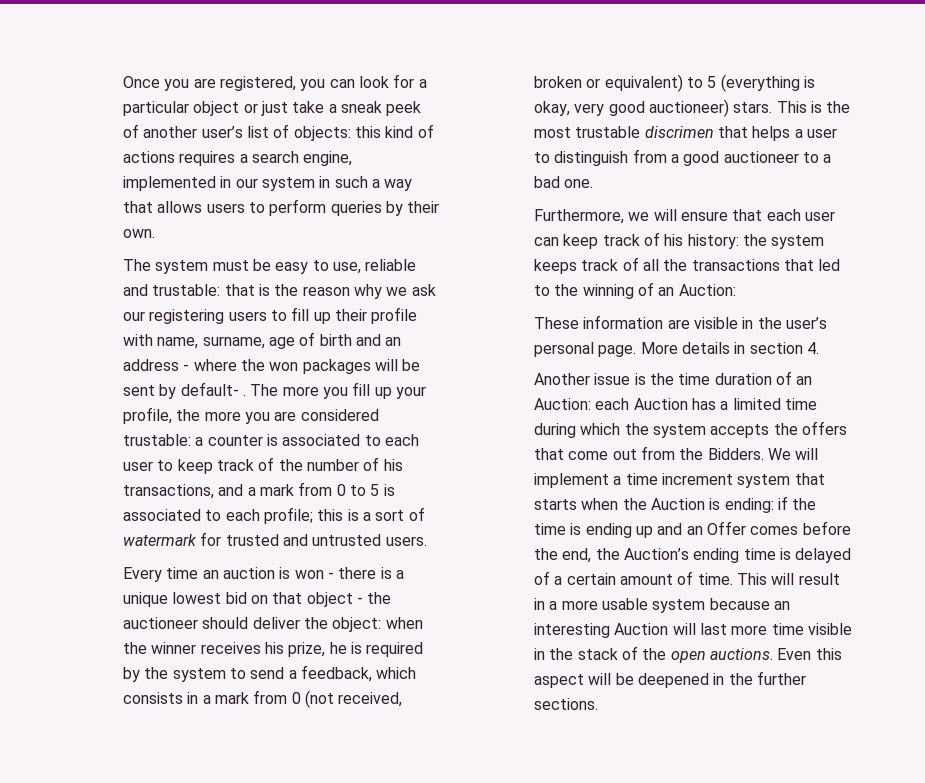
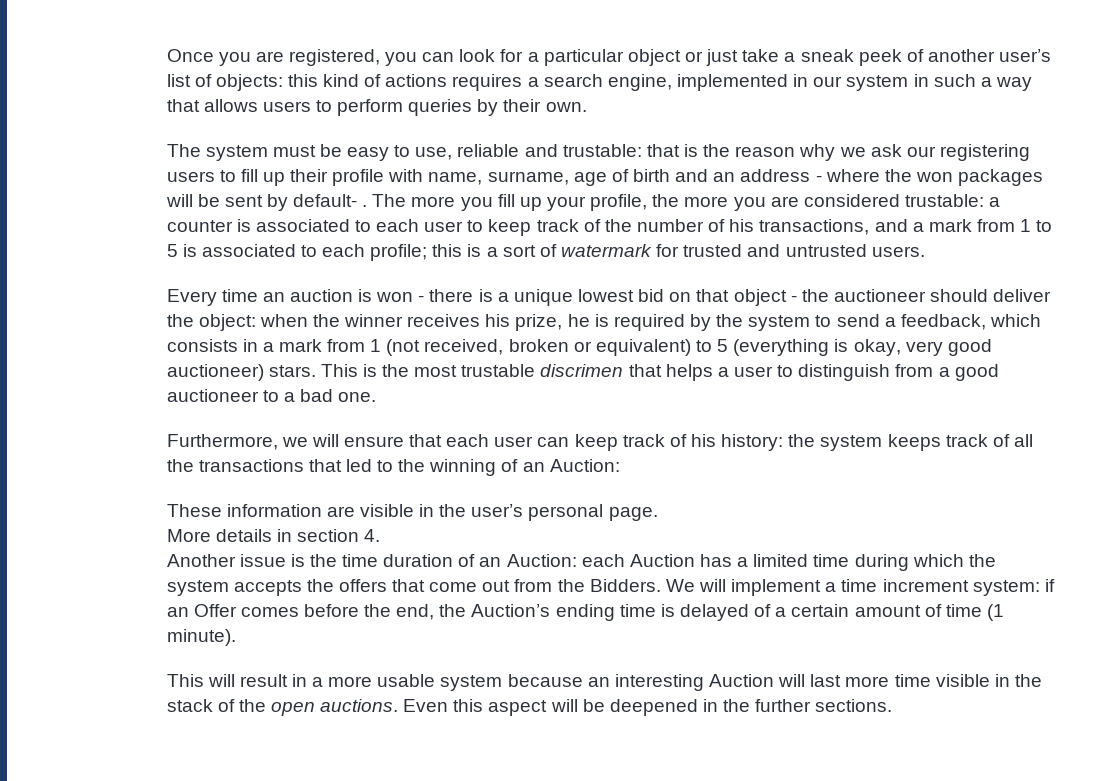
- The more you fill up your profile, the more you are considered trustable: a counter is associated to each user to keep track of the number of his transactions, and a mark from 0 to 5 is associated to each profile; this is a sort of watermark for trusted and untrusted users.
+ The more you fill up your profile, the more you are considered trustable: a counter is associated to each user to keep track of the number of his transactions, and a mark from 1 to 5 is associated to each profile; this is a sort of watermark for trusted and untrusted users.
- Every time an auction is won - there is a unique lowest bid on that object - the auctioneer should deliver the object: when the winner receives his prize, he is required by the system to send a feedback, which consists in a mark from 0 (not received, broken or equivalent) to 5 (everything is okay, very good auctioneer) stars.
+ Every time an auction is won - there is a unique lowest bid on that object - the auctioneer should deliver the object: when the winner receives his prize, he is required by the system to send a feedback, which consists in a mark from 1 (not received, broken or equivalent) to 5 (everything is okay, very good auctioneer) stars.
- These information are visible in the user’s personal page. More details in section 4.
+ These information are visible in the user’s personal page.
+ More details in section 4.
- We will implement a time increment system that starts when the Auction is ending: if the time is ending up and an Offer comes before the end, the Auction’s ending time is delayed of a certain amount of time. This will result in a more usable system because an interesting Auction will last more time visible in the stack of the open auctions.
+ We will implement a time increment system: if an Offer comes before the end, the Auction’s ending time is delayed of a certain amount of time (1 minute).
+ This will result in a more usable system because an interesting Auction will last more time visible in the stack of the open auctions.

